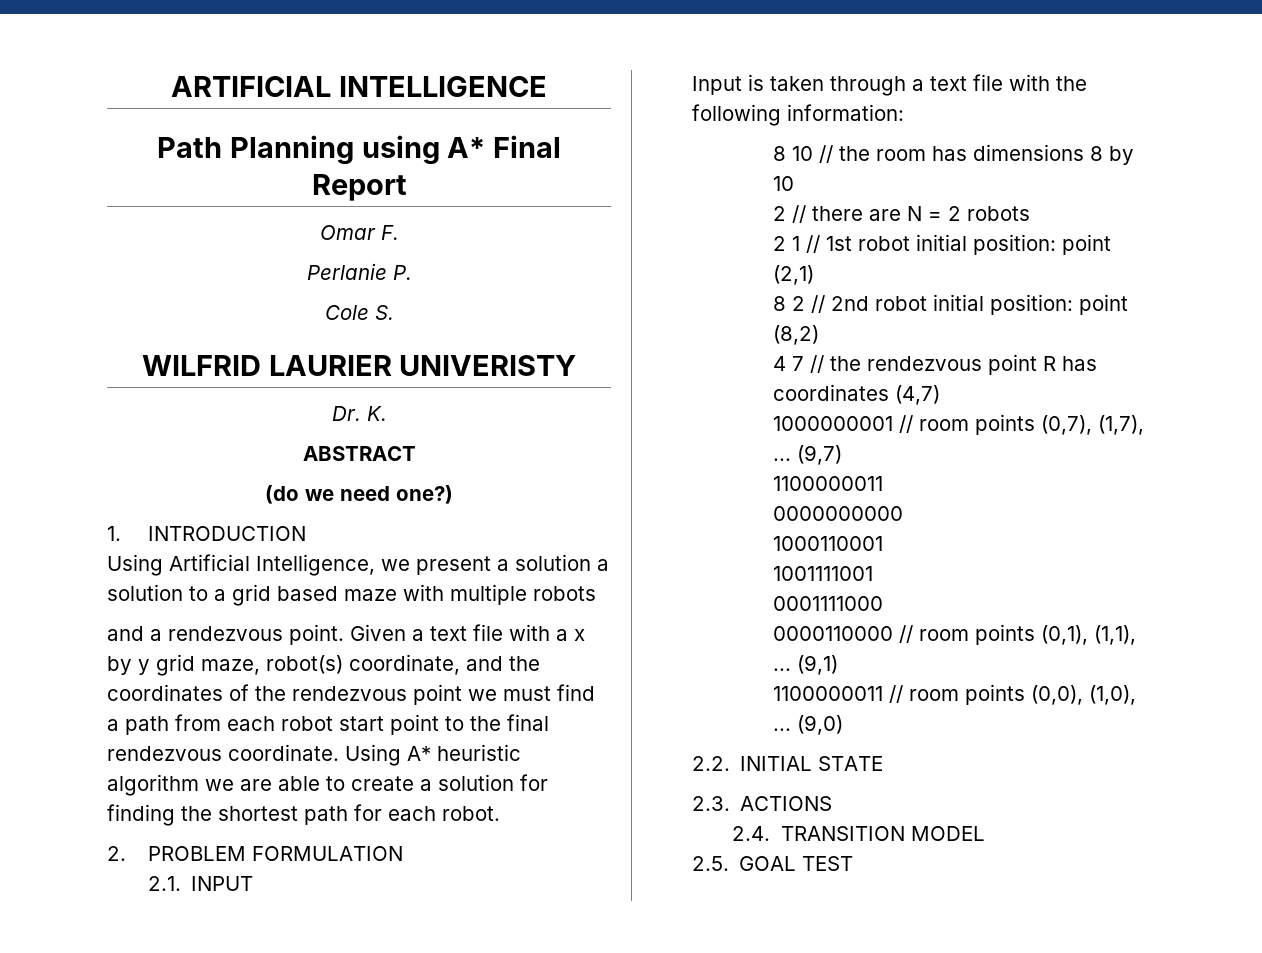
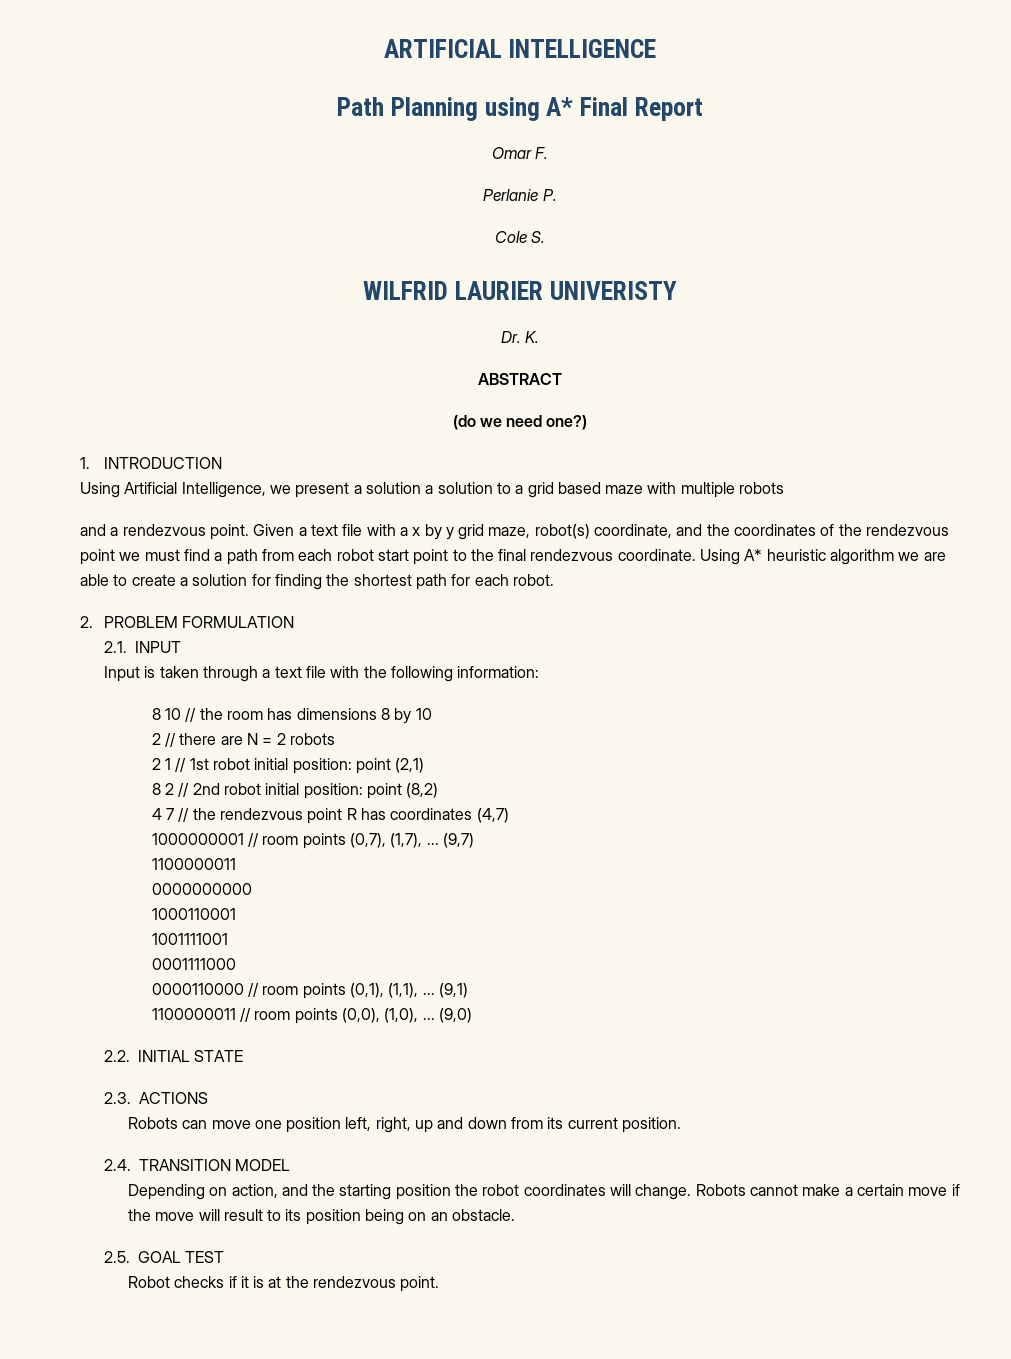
+ Robots can move one position left, right, up and down from its current position.
  2.4. TRANSITION MODEL
+ Depending on action, and the starting position the robot coordinates will change. Robots cannot make a certain move if the move will result to its position being on an obstacle.
  2.5. GOAL TEST
+ Robot checks if it is at the rendezvous point.

